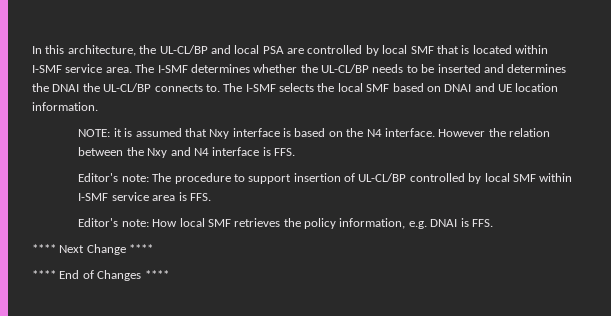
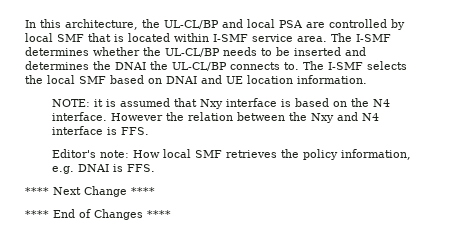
- Editor's note: The procedure to support insertion of UL-CL/BP controlled by local SMF within I-SMF service area is FFS.

